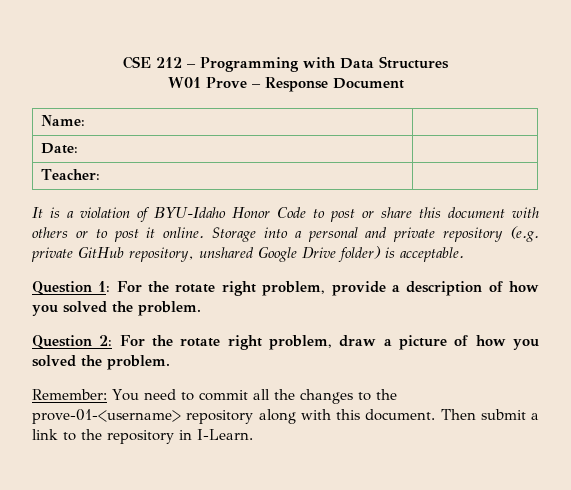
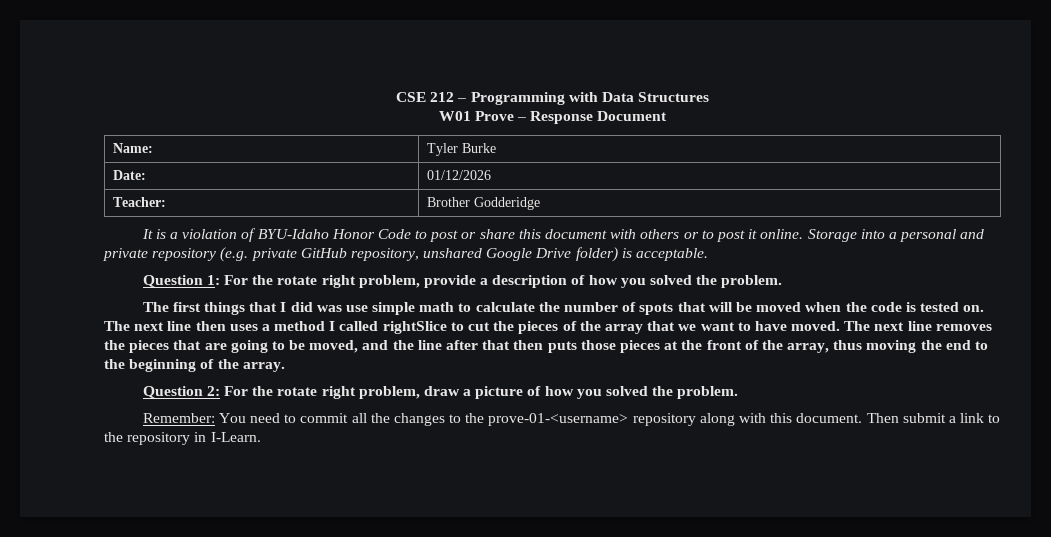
- Name: |
+ Name: | Tyler Burke
- Date: |
+ Date: | 01/12/2026
- Teacher: |
+ Teacher: | Brother Godderidge
+ The first things that I did was use simple math to calculate the number of spots that will be moved when the code is tested on. The next line then uses a method I called rightSlice to cut the pieces of the array that we want to have moved. The next line removes the pieces that are going to be moved, and the line after that then puts those pieces at the front of the array, thus moving the end to the beginning of the array.

